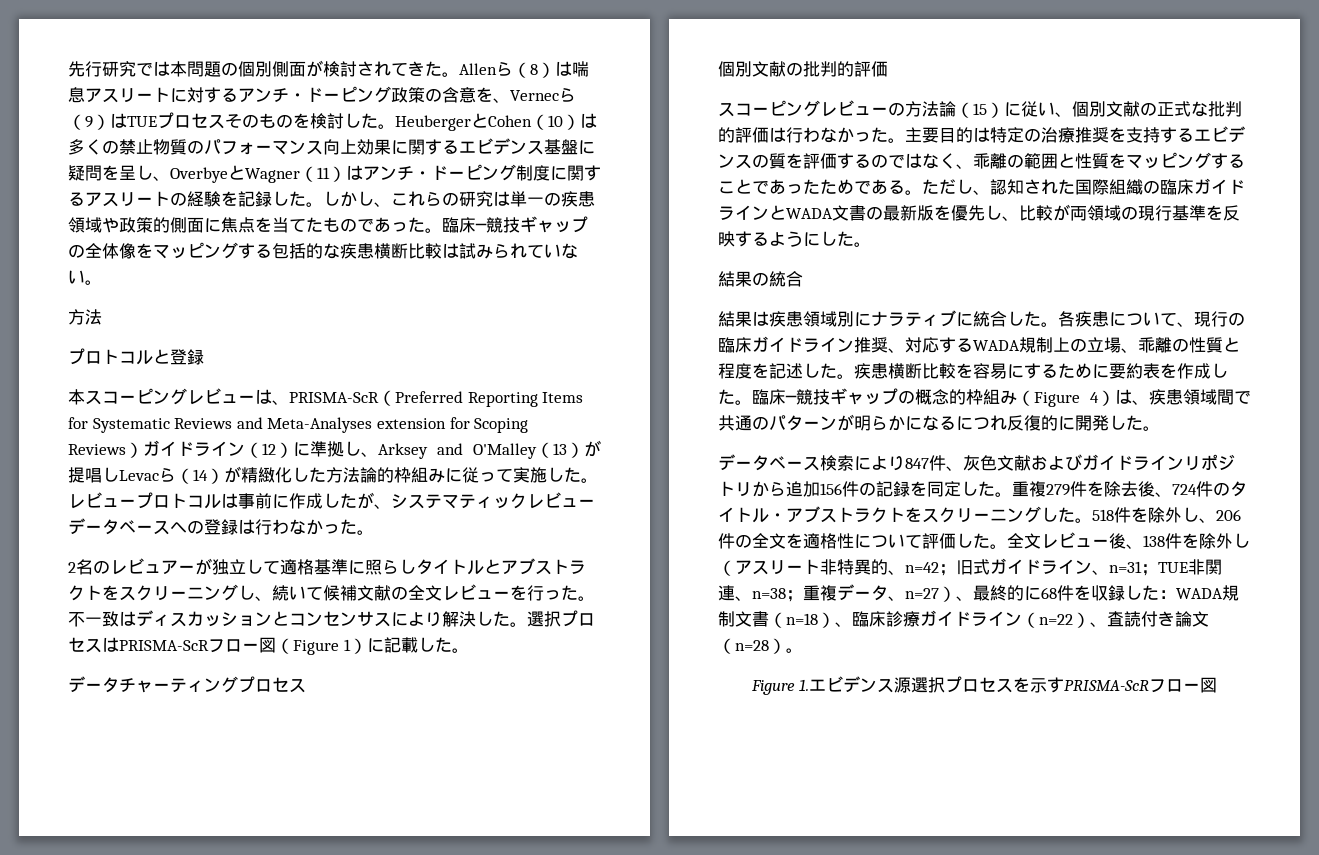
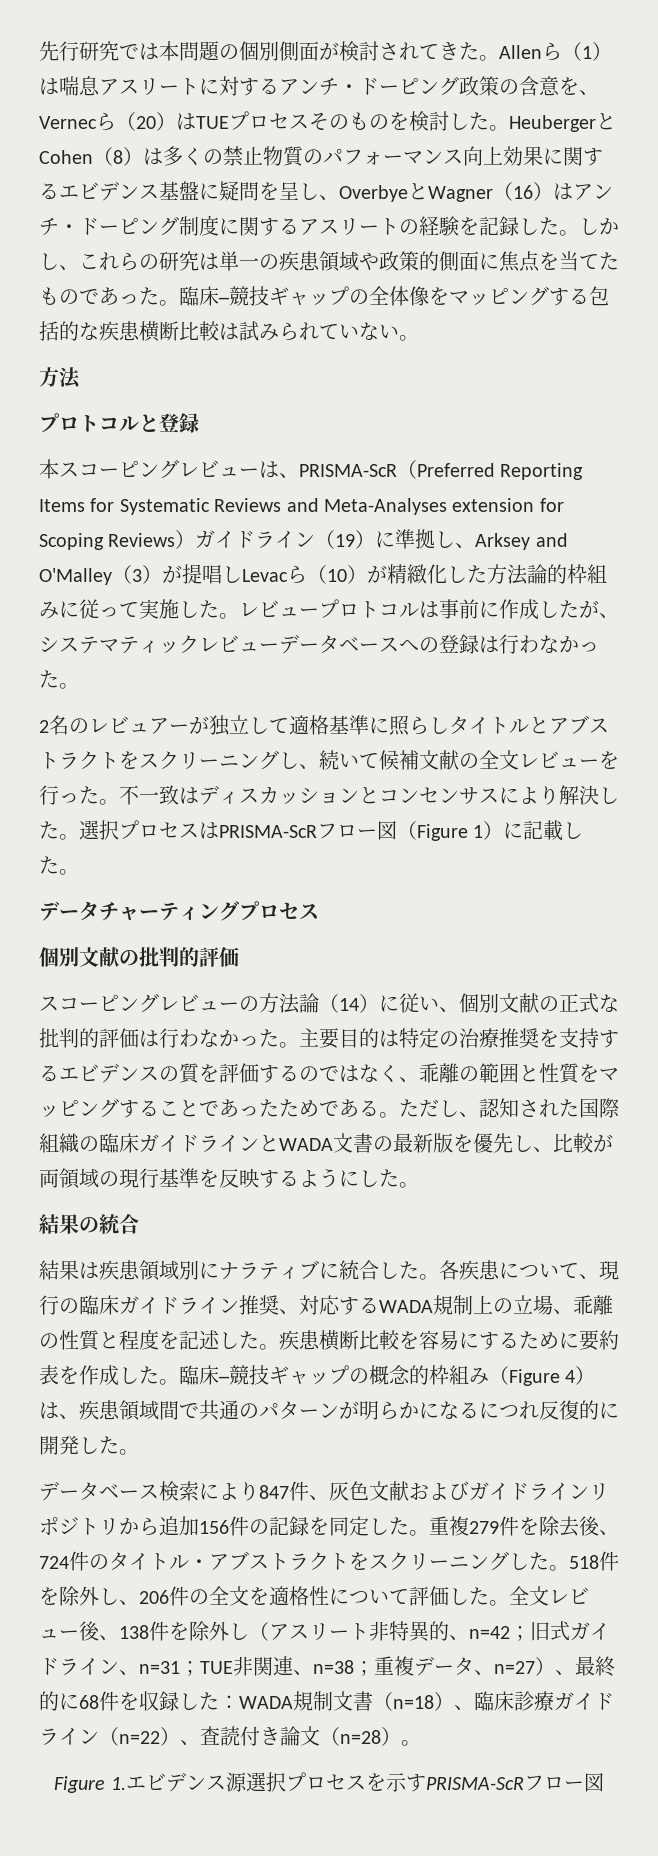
- Allenら（8）は喘息アスリートに対するアンチ・ドーピング政策の含意を、Vernecら（9）はTUEプロセスそのものを検討した。
+ Allenら（1）は喘息アスリートに対するアンチ・ドーピング政策の含意を、Vernecら（20）はTUEプロセスそのものを検討した。
- HeubergerとCohen（10）は多くの禁止物質のパフォーマンス向上効果に関するエビデンス基盤に疑問を呈し、OverbyeとWagner（11）はアンチ・ドーピング制度に関するアスリートの経験を記録した。
+ HeubergerとCohen（8）は多くの禁止物質のパフォーマンス向上効果に関するエビデンス基盤に疑問を呈し、OverbyeとWagner（16）はアンチ・ドーピング制度に関するアスリートの経験を記録した。
- 本スコーピングレビューは、PRISMA-ScR（Preferred Reporting Items for Systematic Reviews and Meta-Analyses extension for Scoping Reviews）ガイドライン（12）に準拠し、Arksey and O'Malley（13）が提唱しLevacら（14）が精緻化した方法論的枠組みに従って実施した。
+ 本スコーピングレビューは、PRISMA-ScR（Preferred Reporting Items for Systematic Reviews and Meta-Analyses extension for Scoping Reviews）ガイドライン（19）に準拠し、Arksey and O'Malley（3）が提唱しLevacら（10）が精緻化した方法論的枠組みに従って実施した。
- スコーピングレビューの方法論（15）に従い、個別文献の正式な批判的評価は行わなかった。
+ スコーピングレビューの方法論（14）に従い、個別文献の正式な批判的評価は行わなかった。

